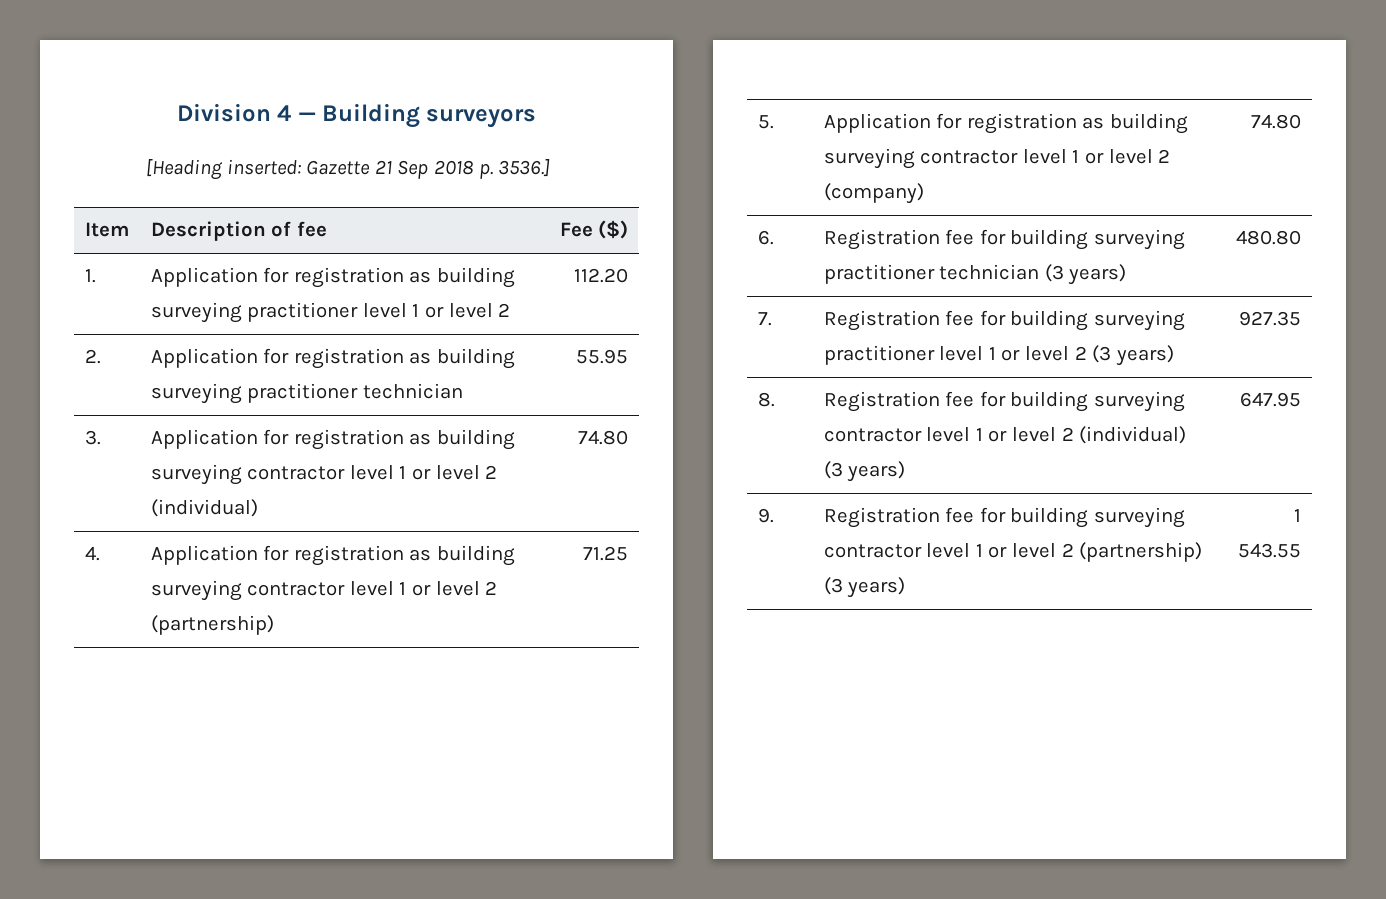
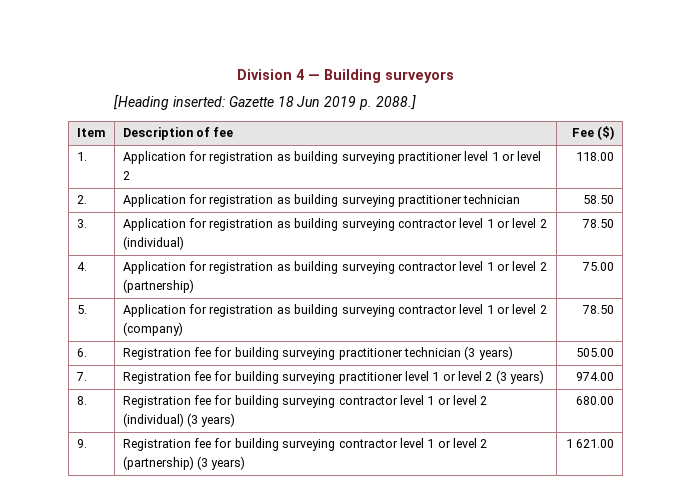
- [Heading inserted: Gazette 21 Sep 2018 p. 3536.]
+ [Heading inserted: Gazette 18 Jun 2019 p. 2088.]
- 1. | Application for registration as building surveying practitioner level 1 or level 2 | 112.20
+ 1. | Application for registration as building surveying practitioner level 1 or level 2 | 118.00
- 2. | Application for registration as building surveying practitioner technician | 55.95
+ 2. | Application for registration as building surveying practitioner technician | 58.50
- 3. | Application for registration as building surveying contractor level 1 or level 2 (individual) | 74.80
+ 3. | Application for registration as building surveying contractor level 1 or level 2 (individual) | 78.50
- 4. | Application for registration as building surveying contractor level 1 or level 2 (partnership) | 71.25
+ 4. | Application for registration as building surveying contractor level 1 or level 2 (partnership) | 75.00
- 5. | Application for registration as building surveying contractor level 1 or level 2 (company) | 74.80
+ 5. | Application for registration as building surveying contractor level 1 or level 2 (company) | 78.50
- 6. | Registration fee for building surveying practitioner technician (3 years) | 480.80
+ 6. | Registration fee for building surveying practitioner technician (3 years) | 505.00
- 7. | Registration fee for building surveying practitioner level 1 or level 2 (3 years) | 927.35
+ 7. | Registration fee for building surveying practitioner level 1 or level 2 (3 years) | 974.00
- 8. | Registration fee for building surveying contractor level 1 or level 2 (individual) (3 years) | 647.95
+ 8. | Registration fee for building surveying contractor level 1 or level 2 (individual) (3 years) | 680.00
- 9. | Registration fee for building surveying contractor level 1 or level 2 (partnership) (3 years) | 1 543.55
+ 9. | Registration fee for building surveying contractor level 1 or level 2 (partnership) (3 years) | 1 621.00

